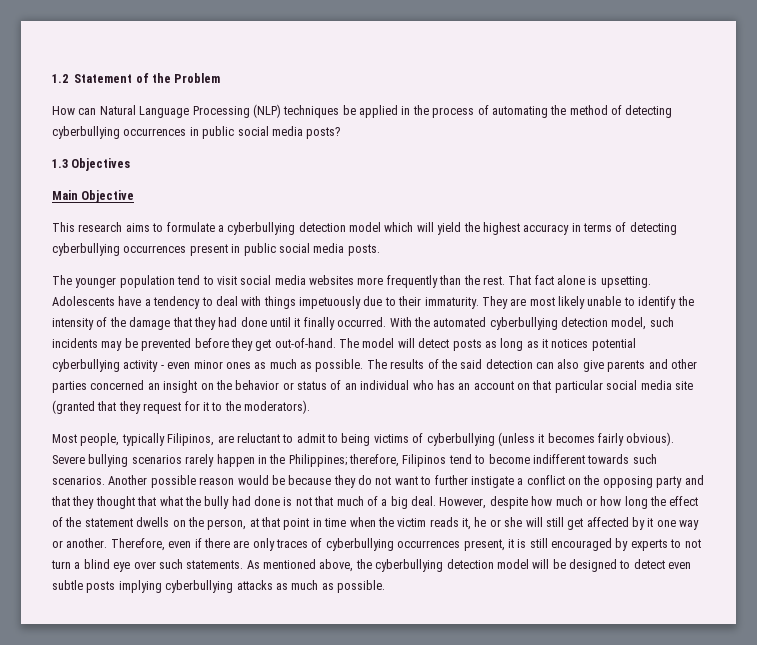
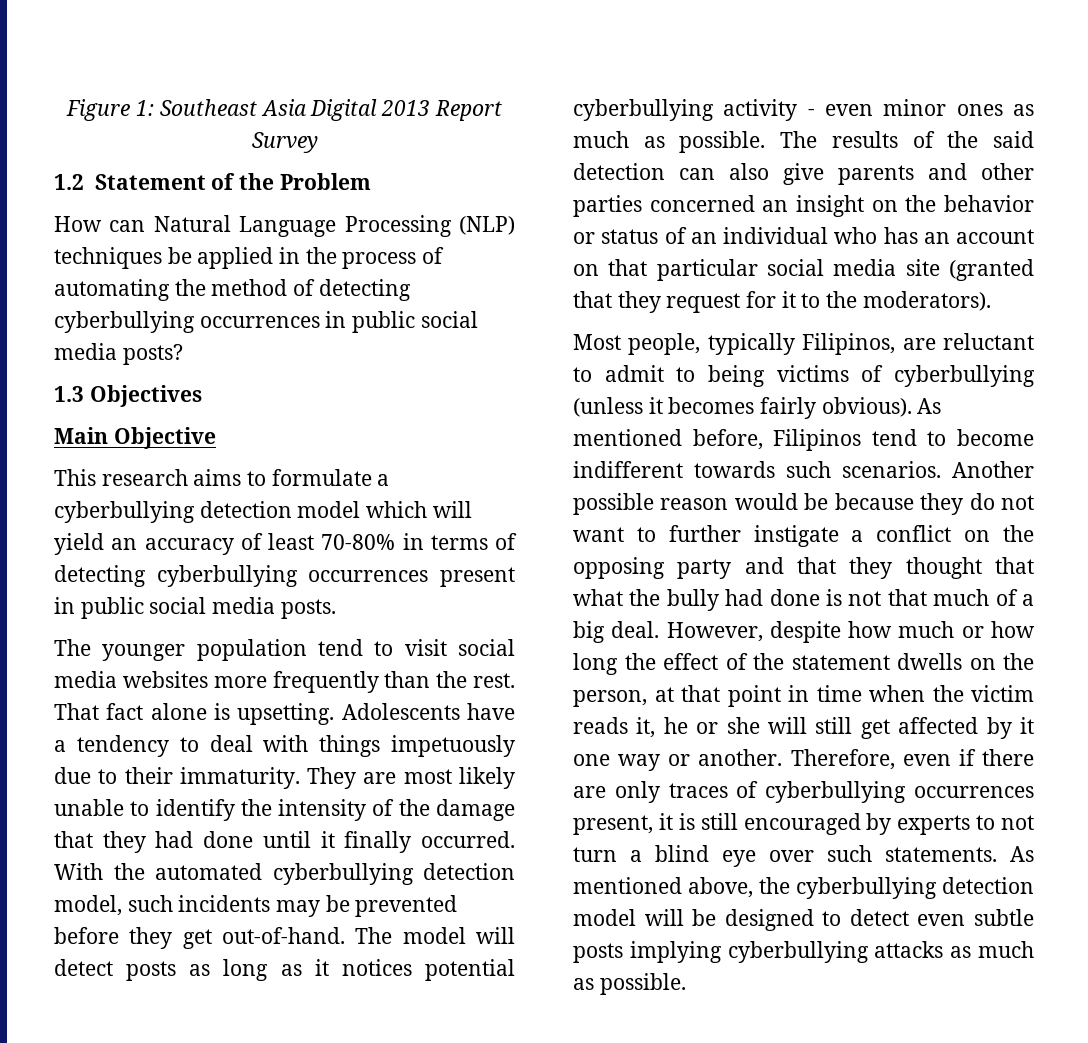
+ Figure 1: Southeast Asia Digital 2013 Report Survey
- This research aims to formulate a cyberbullying detection model which will yield the highest accuracy in terms of detecting cyberbullying occurrences present in public social media posts.
+ This research aims to formulate a cyberbullying detection model which will yield an accuracy of least 70-80% in terms of detecting cyberbullying occurrences present in public social media posts.
- Severe bullying scenarios rarely happen in the Philippines; therefore, Filipinos tend to become indifferent towards such scenarios.
+ As mentioned before, Filipinos tend to become indifferent towards such scenarios.

